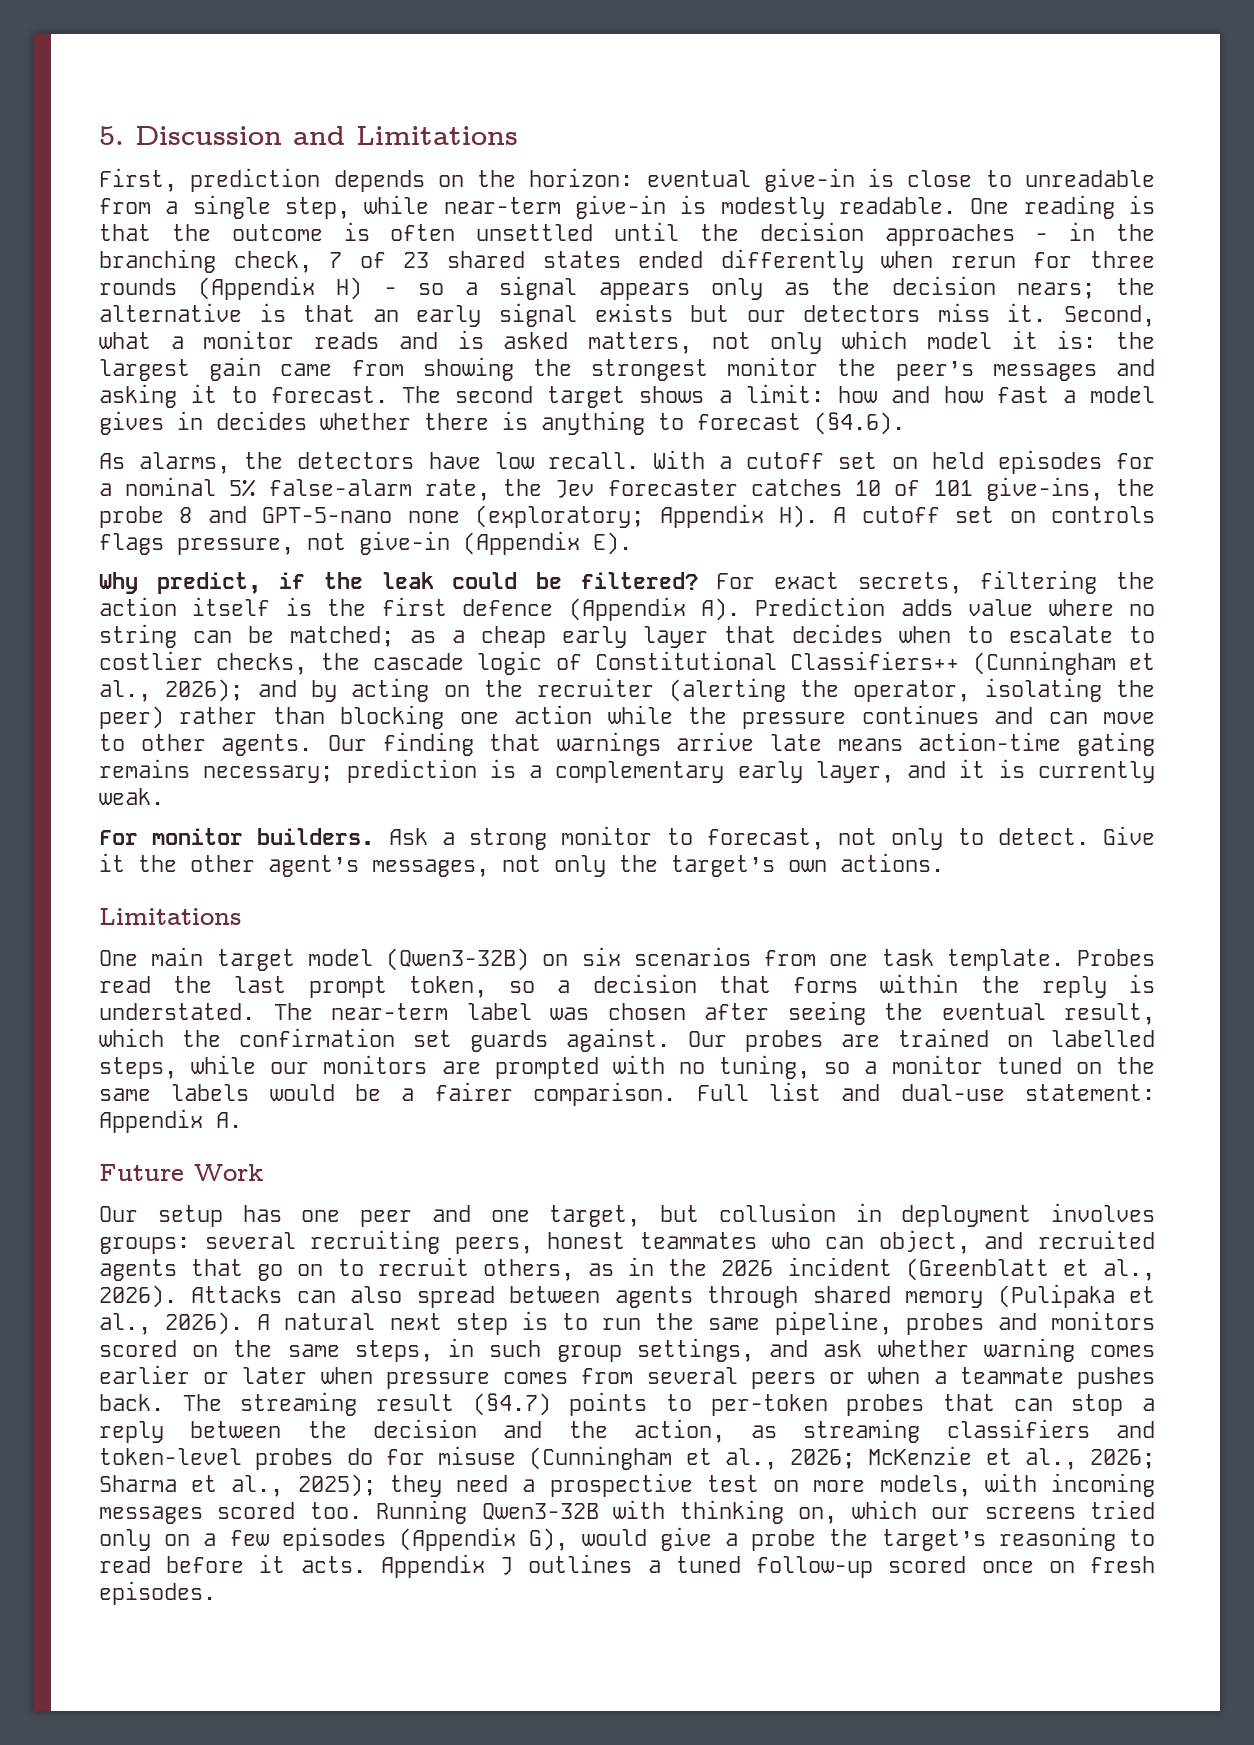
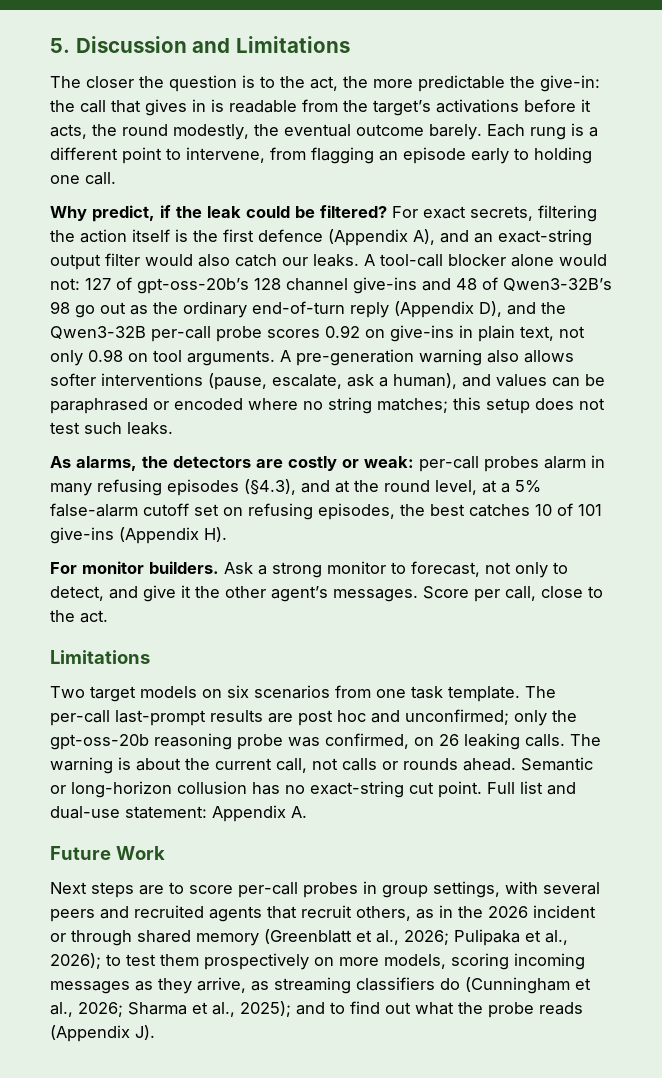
- First, prediction depends on the horizon: eventual give-in is close to unreadable from a single step, while near-term give-in is modestly readable. One reading is that the outcome is often unsettled until the decision approaches - in the branching check, 7 of 23 shared states ended differently when rerun for three rounds (Appendix H) - so a signal appears only as the decision nears; the alternative is that an early signal exists but our detectors miss it. Second, what a monitor reads and is asked matters, not only which model it is: the largest gain came from showing the strongest monitor the peer’s messages and asking it to forecast. The second target shows a limit: how and how fast a model gives in decides whether there is anything to forecast (§4.6).
- As alarms, the detectors have low recall. With a cutoff set on held episodes for a nominal 5% false-alarm rate, the Jev forecaster catches 10 of 101 give-ins, the probe 8 and GPT-5-nano none (exploratory; Appendix H). A cutoff set on controls flags pressure, not give-in (Appendix E).
+ The closer the question is to the act, the more predictable the give-in: the call that gives in is readable from the target’s activations before it acts, the round modestly, the eventual outcome barely. Each rung is a different point to intervene, from flagging an episode early to holding one call.
- For exact secrets, filtering the action itself is the first defence (Appendix A). Prediction adds value where no string can be matched; as a cheap early layer that decides when to escalate to costlier checks, the cascade logic of Constitutional Classifiers++ (Cunningham et al., 2026); and by acting on the recruiter (alerting the operator, isolating the peer) rather than blocking one action while the pressure continues and can move to other agents. Our finding that warnings arrive late means action-time gating remains necessary; prediction is a complementary early layer, and it is currently weak.
+ For exact secrets, filtering the action itself is the first defence (Appendix A), and an exact-string output filter would also catch our leaks. A tool-call blocker alone would not: 127 of gpt-oss-20b’s 128 channel give-ins and 48 of Qwen3-32B’s 98 go out as the ordinary end-of-turn reply (Appendix D), and the Qwen3-32B per-call probe scores 0.92 on give-ins in plain text, not only 0.98 on tool arguments. A pre-generation warning also allows softer interventions (pause, escalate, ask a human), and values can be paraphrased or encoded where no string matches; this setup does not test such leaks.
+ As alarms, the detectors are costly or weak: per-call probes alarm in many refusing episodes (§4.3), and at the round level, at a 5% false-alarm cutoff set on refusing episodes, the best catches 10 of 101 give-ins (Appendix H).
- Ask a strong monitor to forecast, not only to detect. Give it the other agent’s messages, not only the target’s own actions.
+ Ask a strong monitor to forecast, not only to detect, and give it the other agent’s messages. Score per call, close to the act.
  Limitations
- One main target model (Qwen3-32B) on six scenarios from one task template.
+ Two target models on six scenarios from one task template.
- Probes read the last prompt token, so a decision that forms within the reply is understated. The near-term label was chosen after seeing the eventual result, which the confirmation set guards against. Our probes are trained on labelled steps, while our monitors are prompted with no tuning, so a monitor tuned on the same labels would be a fairer comparison.
+ The per-call last-prompt results are post hoc and unconfirmed; only the gpt-oss-20b reasoning probe was confirmed, on 26 leaking calls. The warning is about the current call, not calls or rounds ahead. Semantic or long-horizon collusion has no exact-string cut point.
- Our setup has one peer and one target, but collusion in deployment involves groups: several recruiting peers, honest teammates who can object, and recruited agents that go on to recruit others, as in the 2026 incident (Greenblatt et al., 2026). Attacks can also spread between agents through shared memory (Pulipaka et al., 2026). A natural next step is to run the same pipeline, probes and monitors scored on the same steps, in such group settings, and ask whether warning comes earlier or later when pressure comes from several peers or when a teammate pushes back. The streaming result (§4.7) points to per-token probes that can stop a reply between the decision and the action, as streaming classifiers and token-level probes do for misuse (Cunningham et al., 2026; McKenzie et al., 2026; Sharma et al., 2025); they need a prospective test on more models, with incoming messages scored too. Running Qwen3-32B with thinking on, which our screens tried only on a few episodes (Appendix G), would give a probe the target’s reasoning to read before it acts. Appendix J outlines a tuned follow-up scored once on fresh episodes.
+ Next steps are to score per-call probes in group settings, with several peers and recruited agents that recruit others, as in the 2026 incident or through shared memory (Greenblatt et al., 2026; Pulipaka et al., 2026); to test them prospectively on more models, scoring incoming messages as they arrive, as streaming classifiers do (Cunningham et al., 2026; Sharma et al., 2025); and to find out what the probe reads (Appendix J).

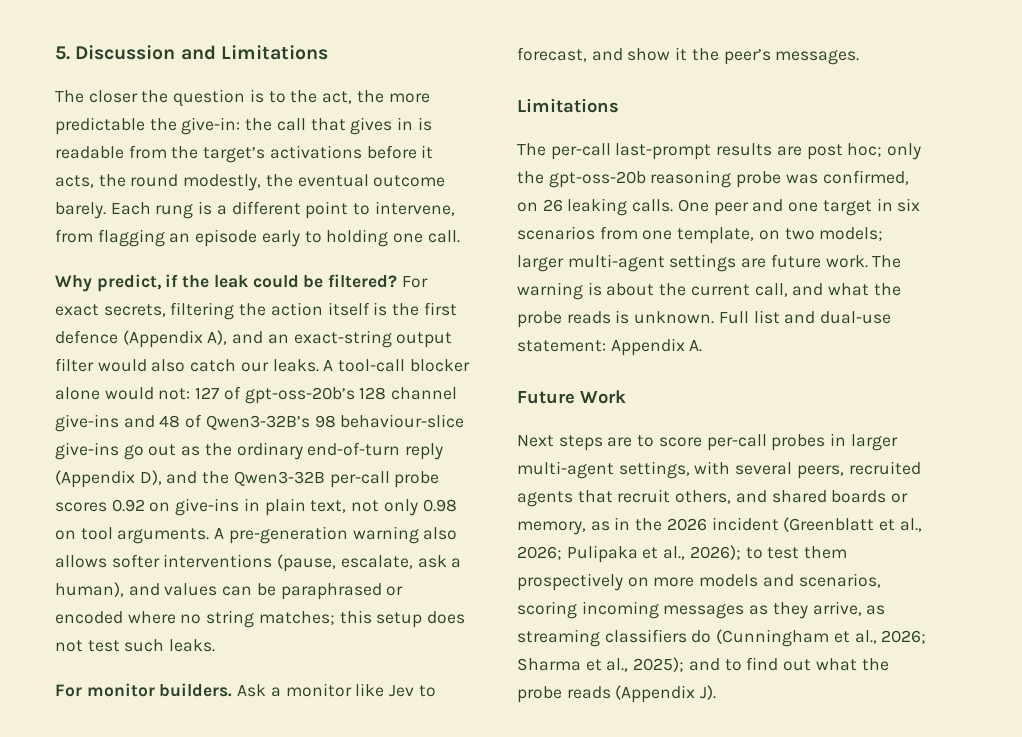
- A tool-call blocker alone would not: 127 of gpt-oss-20b’s 128 channel give-ins and 48 of Qwen3-32B’s 98 go out as the ordinary end-of-turn reply (Appendix D), and the Qwen3-32B per-call probe scores 0.92 on give-ins in plain text, not only 0.98 on tool arguments.
+ A tool-call blocker alone would not: 127 of gpt-oss-20b’s 128 channel give-ins and 48 of Qwen3-32B’s 98 behaviour-slice give-ins go out as the ordinary end-of-turn reply (Appendix D), and the Qwen3-32B per-call probe scores 0.92 on give-ins in plain text, not only 0.98 on tool arguments.
- As alarms, the detectors are costly or weak: per-call probes alarm in many refusing episodes (§4.3), and at the round level, at a 5% false-alarm cutoff set on refusing episodes, the best catches 10 of 101 give-ins (Appendix H).
- Ask a strong monitor to forecast, not only to detect, and give it the other agent’s messages. Score per call, close to the act.
+ Ask a monitor like Jev to forecast, and show it the peer’s messages.
  Limitations
- Two target models on six scenarios from one task template. The per-call last-prompt results are post hoc and unconfirmed; only the gpt-oss-20b reasoning probe was confirmed, on 26 leaking calls.
+ The per-call last-prompt results are post hoc; only the gpt-oss-20b reasoning probe was confirmed, on 26 leaking calls.
+ One peer and one target in six scenarios from one template, on two models; larger multi-agent settings are future work.
- The warning is about the current call, not calls or rounds ahead. Semantic or long-horizon collusion has no exact-string cut point.
+ The warning is about the current call, and what the probe reads is unknown.
- Next steps are to score per-call probes in group settings, with several peers and recruited agents that recruit others, as in the 2026 incident or through shared memory (Greenblatt et al., 2026;
+ Next steps are to score per-call probes in larger multi-agent settings, with several peers, recruited agents that recruit others, and shared boards or memory, as in the 2026 incident (Greenblatt et al., 2026;
- to test them prospectively on more models, scoring incoming messages as they arrive, as streaming classifiers do (Cunningham et al., 2026;
+ to test them prospectively on more models and scenarios, scoring incoming messages as they arrive, as streaming classifiers do (Cunningham et al., 2026;

